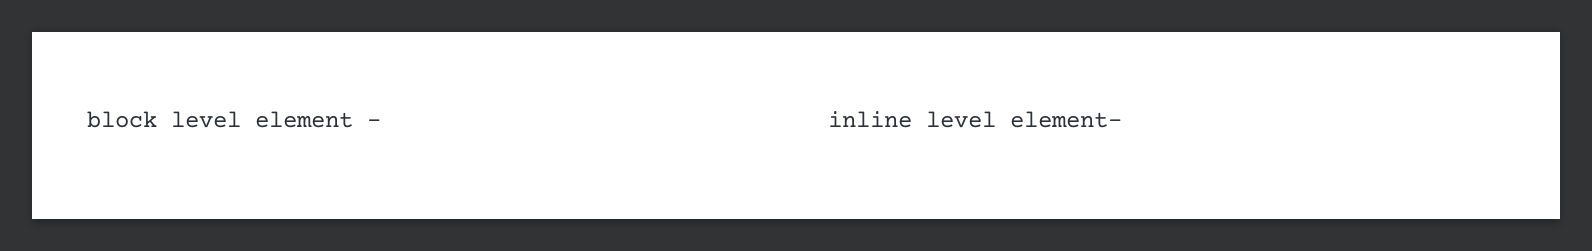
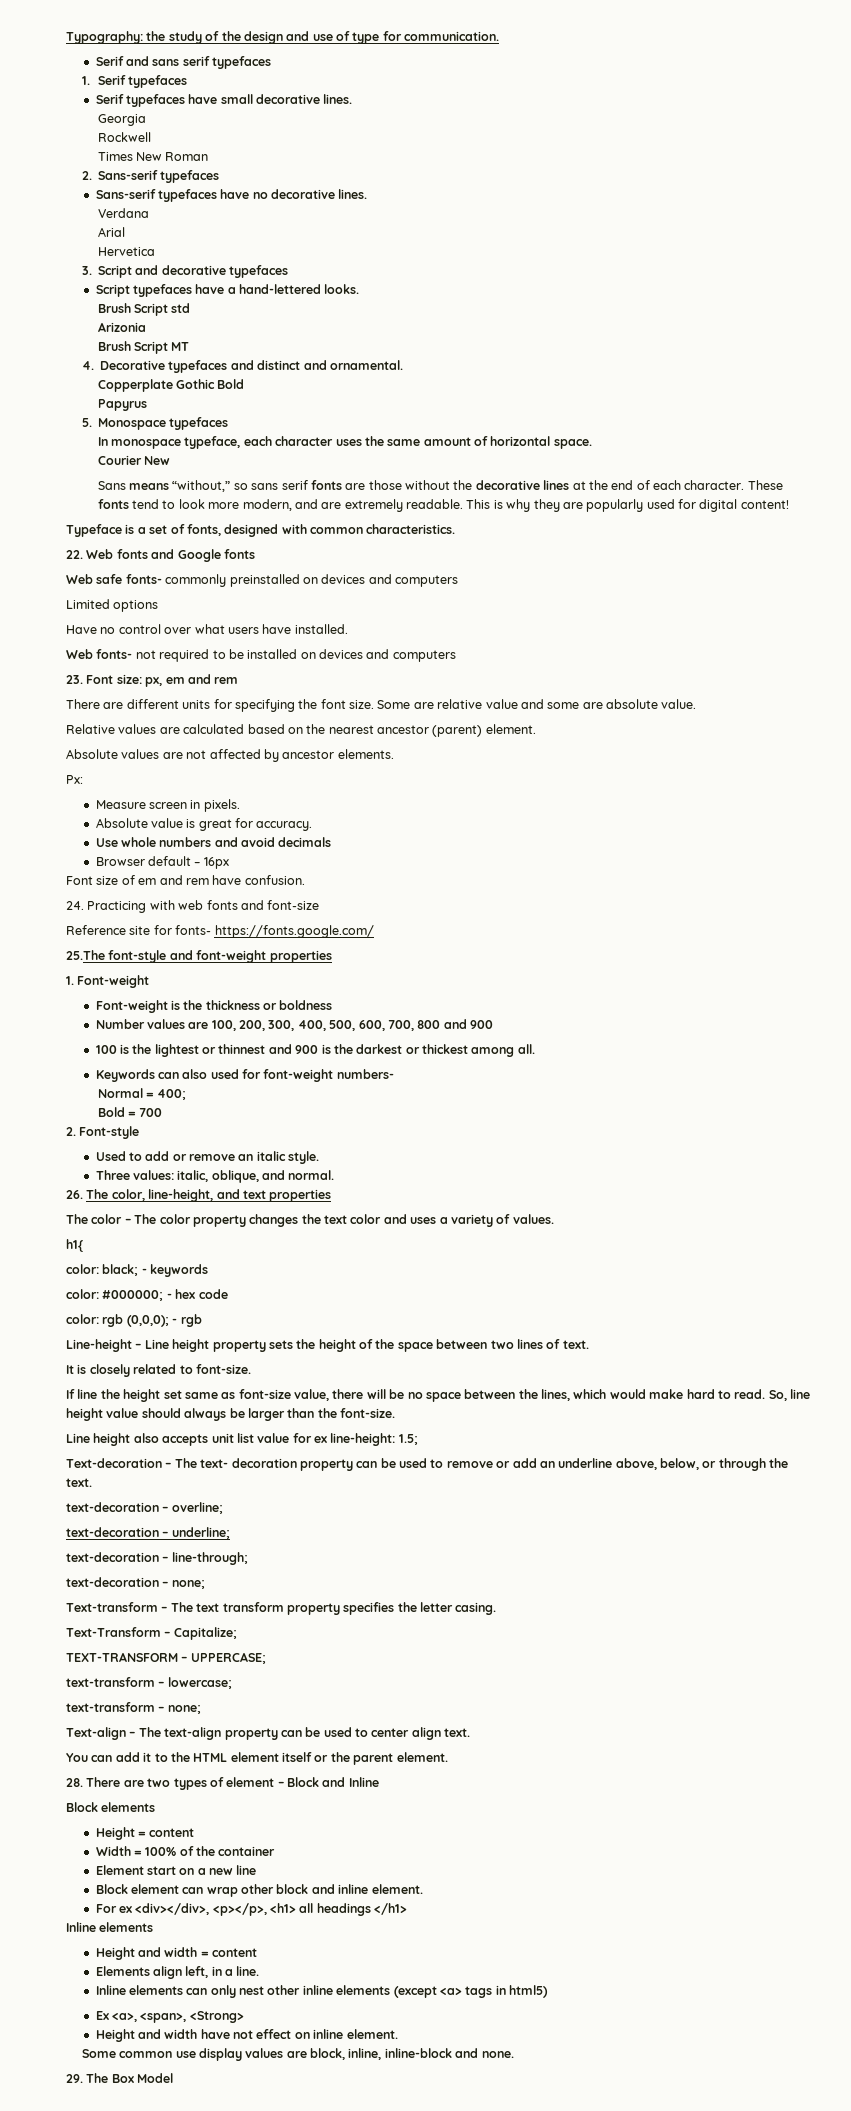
- block level element -
- inline level element-
+ Typography: the study of the design and use of type for communication.
+ Serif and sans serif typefaces
+ 1. Serif typefaces
+ Serif typefaces have small decorative lines.
+ Georgia
+ Rockwell
+ Times New Roman
+ 2. Sans-serif typefaces
+ Sans-serif typefaces have no decorative lines.
+ Verdana
+ Arial
+ Hervetica
+ 3. Script and decorative typefaces
+ Script typefaces have a hand-lettered looks.
+ Brush Script std
+ Arizonia
+ Brush Script MT
+ 4. Decorative typefaces and distinct and ornamental.
+ Copperplate Gothic Bold
+ Papyrus
+ 5. Monospace typefaces
+ In monospace typeface, each character uses the same amount of horizontal space.
+ Courier New
+ Sans means “without,” so sans serif fonts are those without the decorative lines at the end of each character. These fonts tend to look more modern, and are extremely readable. This is why they are popularly used for digital content!
+ Typeface is a set of fonts, designed with common characteristics.
+ 22. Web fonts and Google fonts
+ Web safe fonts- commonly preinstalled on devices and computers
+ Limited options
+ Have no control over what users have installed.
+ Web fonts- not required to be installed on devices and computers
+ 23. Font size: px, em and rem
+ There are different units for specifying the font size. Some are relative value and some are absolute value.
+ Relative values are calculated based on the nearest ancestor (parent) element.
+ Absolute values are not affected by ancestor elements.
+ Px:
+ Measure screen in pixels.
+ Absolute value is great for accuracy.
+ Use whole numbers and avoid decimals
+ Browser default – 16px
+ Font size of em and rem have confusion.
+ 24. Practicing with web fonts and font-size
+ Reference site for fonts- https://fonts.google.com/
+ 25.The font-style and font-weight properties
+ 1. Font-weight
+ Font-weight is the thickness or boldness
+ Number values are 100, 200, 300, 400, 500, 600, 700, 800 and 900
+ 100 is the lightest or thinnest and 900 is the darkest or thickest among all.
+ Keywords can also used for font-weight numbers-
+ Normal = 400;
+ Bold = 700
+ 2. Font-style
+ Used to add or remove an italic style.
+ Three values: italic, oblique, and normal.
+ 26. The color, line-height, and text properties
+ The color – The color property changes the text color and uses a variety of values.
+ h1{
+ color: black; - keywords
+ color: #000000; - hex code
+ color: rgb (0,0,0); - rgb
+ Line-height – Line height property sets the height of the space between two lines of text.
+ It is closely related to font-size.
+ If line the height set same as font-size value, there will be no space between the lines, which would make hard to read. So, line height value should always be larger than the font-size.
+ Line height also accepts unit list value for ex line-height: 1.5;
+ Text-decoration – The text- decoration property can be used to remove or add an underline above, below, or through the text.
+ text-decoration – overline;
+ text-decoration – underline;
+ text-decoration – line-through;
+ text-decoration – none;
+ Text-transform – The text transform property specifies the letter casing.
+ Text-Transform – Capitalize;
+ TEXT-TRANSFORM – UPPERCASE;
+ text-transform – lowercase;
+ text-transform – none;
+ Text-align – The text-align property can be used to center align text.
+ You can add it to the HTML element itself or the parent element.
+ 28. There are two types of element – Block and Inline
+ Block elements
+ Height = content
+ Width = 100% of the container
+ Element start on a new line
+ Block element can wrap other block and inline element.
+ For ex <div></div>, <p></p>, <h1> all headings </h1>
+ Inline elements
+ Height and width = content
+ Elements align left, in a line.
+ Inline elements can only nest other inline elements (except <a> tags in html5)
+ Ex <a>, <span>, <Strong>
+ Height and width have not effect on inline element.
+ Some common use display values are block, inline, inline-block and none.
+ 29. The Box Model

